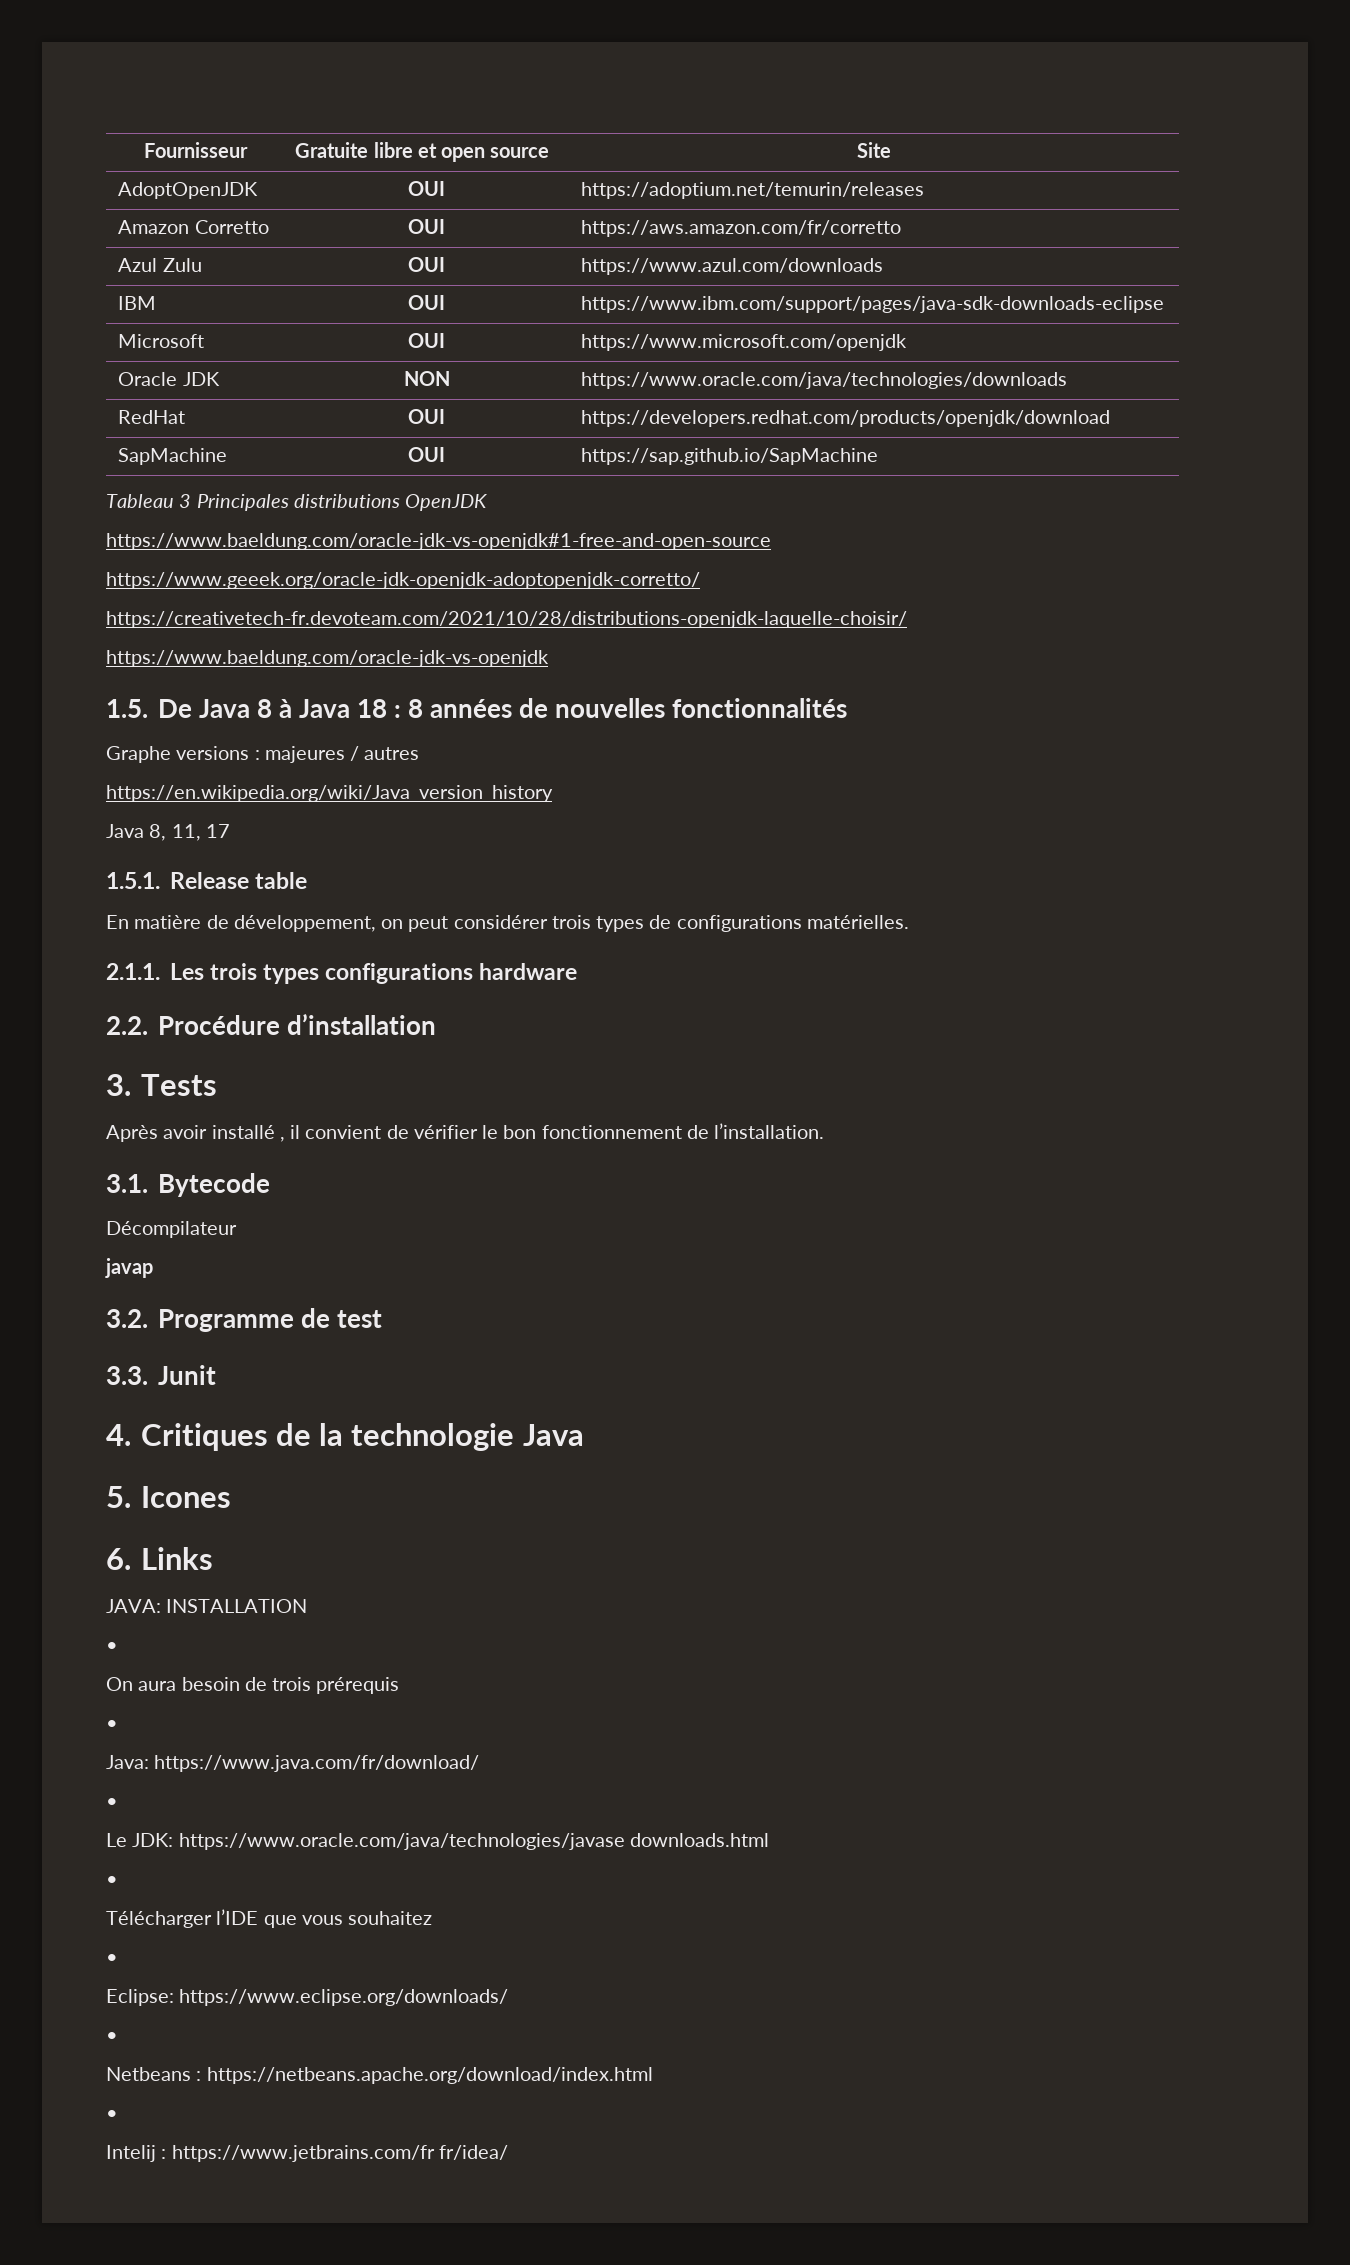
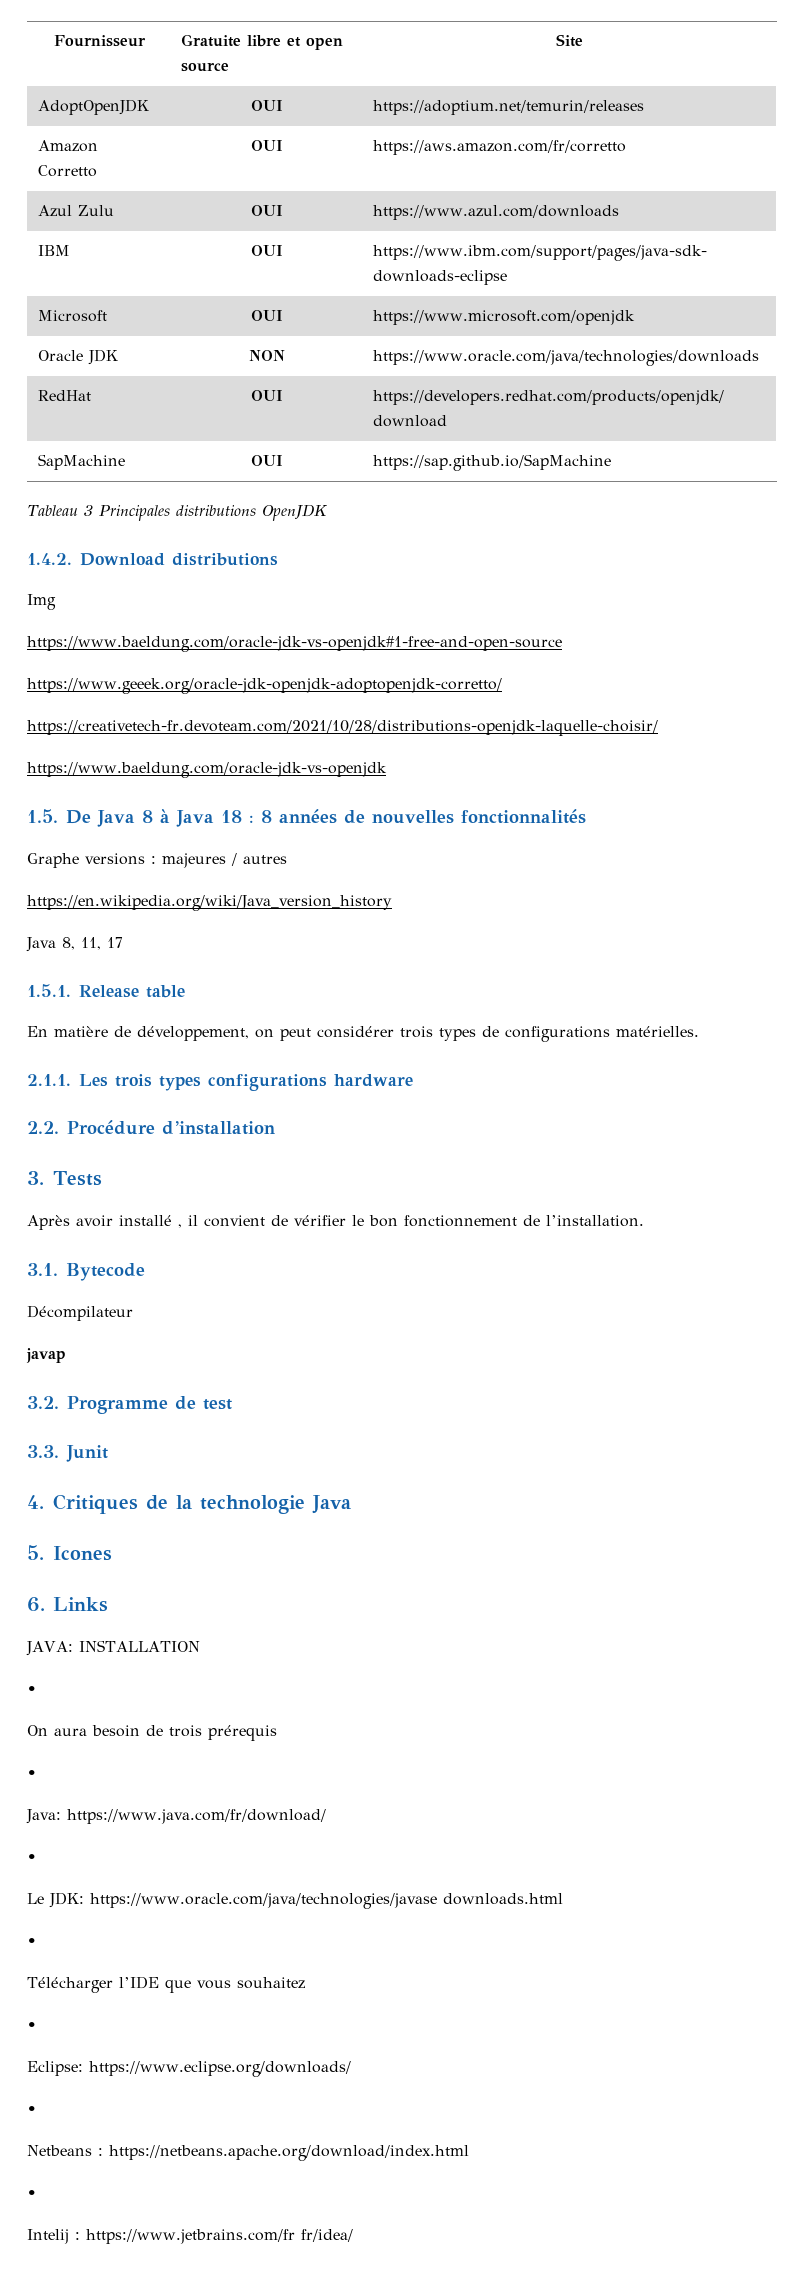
+ 1.4.2. Download distributions
+ Img

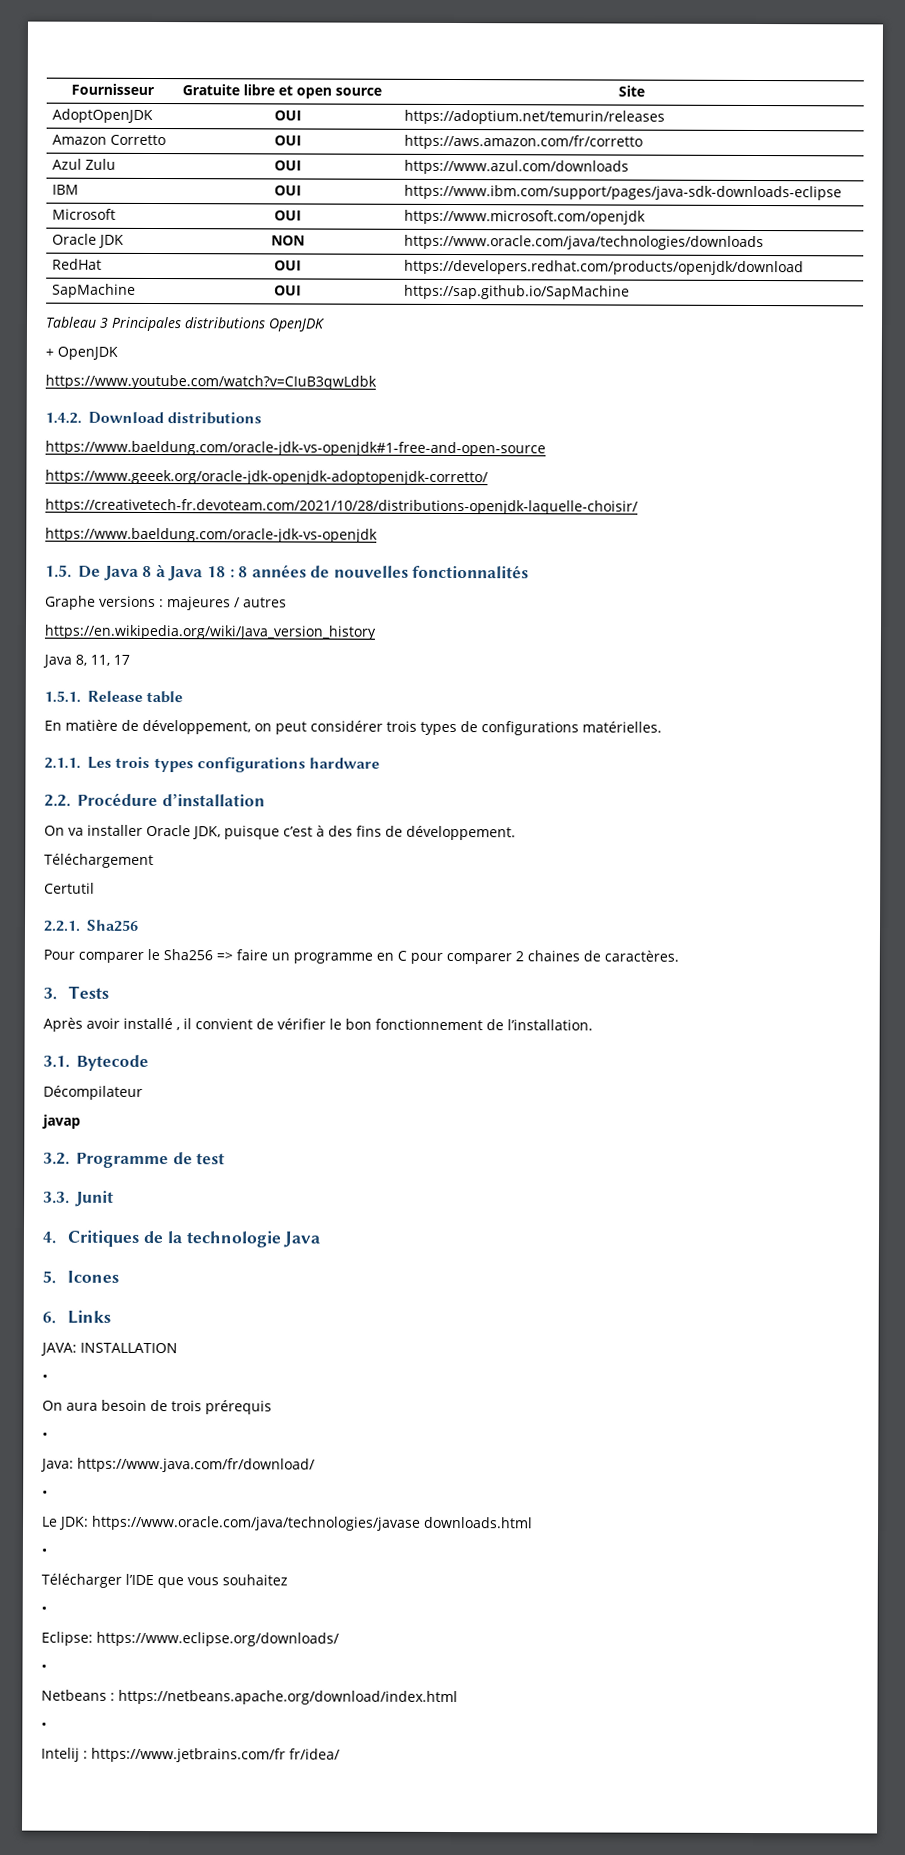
+ + OpenJDK
+ https://www.youtube.com/watch?v=CIuB3qwLdbk
- Img
+ On va installer Oracle JDK, puisque c’est à des fins de développement.
+ Téléchargement
+ Certutil
+ 2.2.1. Sha256
+ Pour comparer le Sha256 => faire un programme en C pour comparer 2 chaines de caractères.

